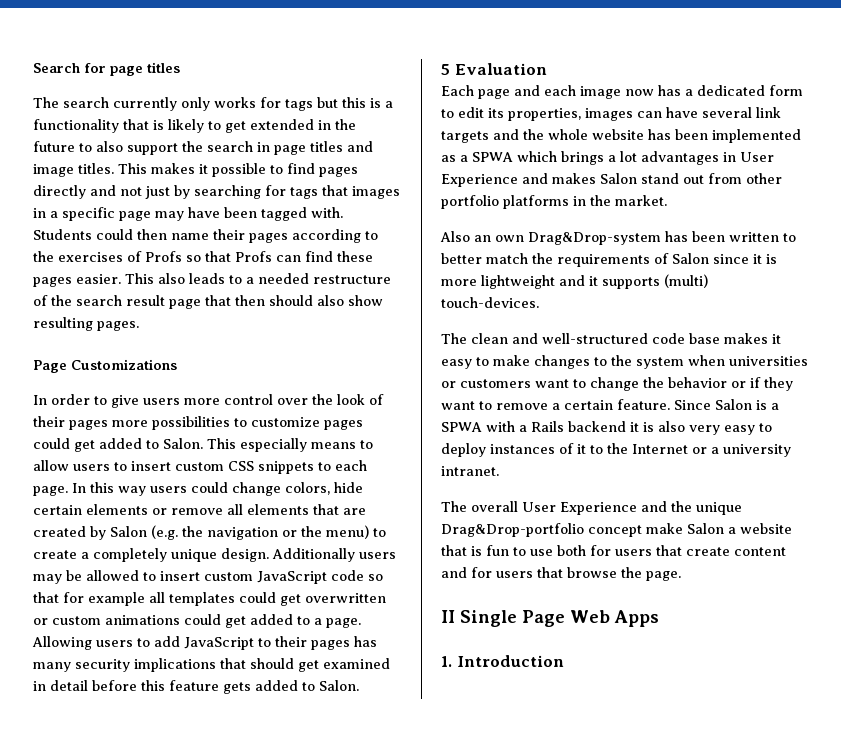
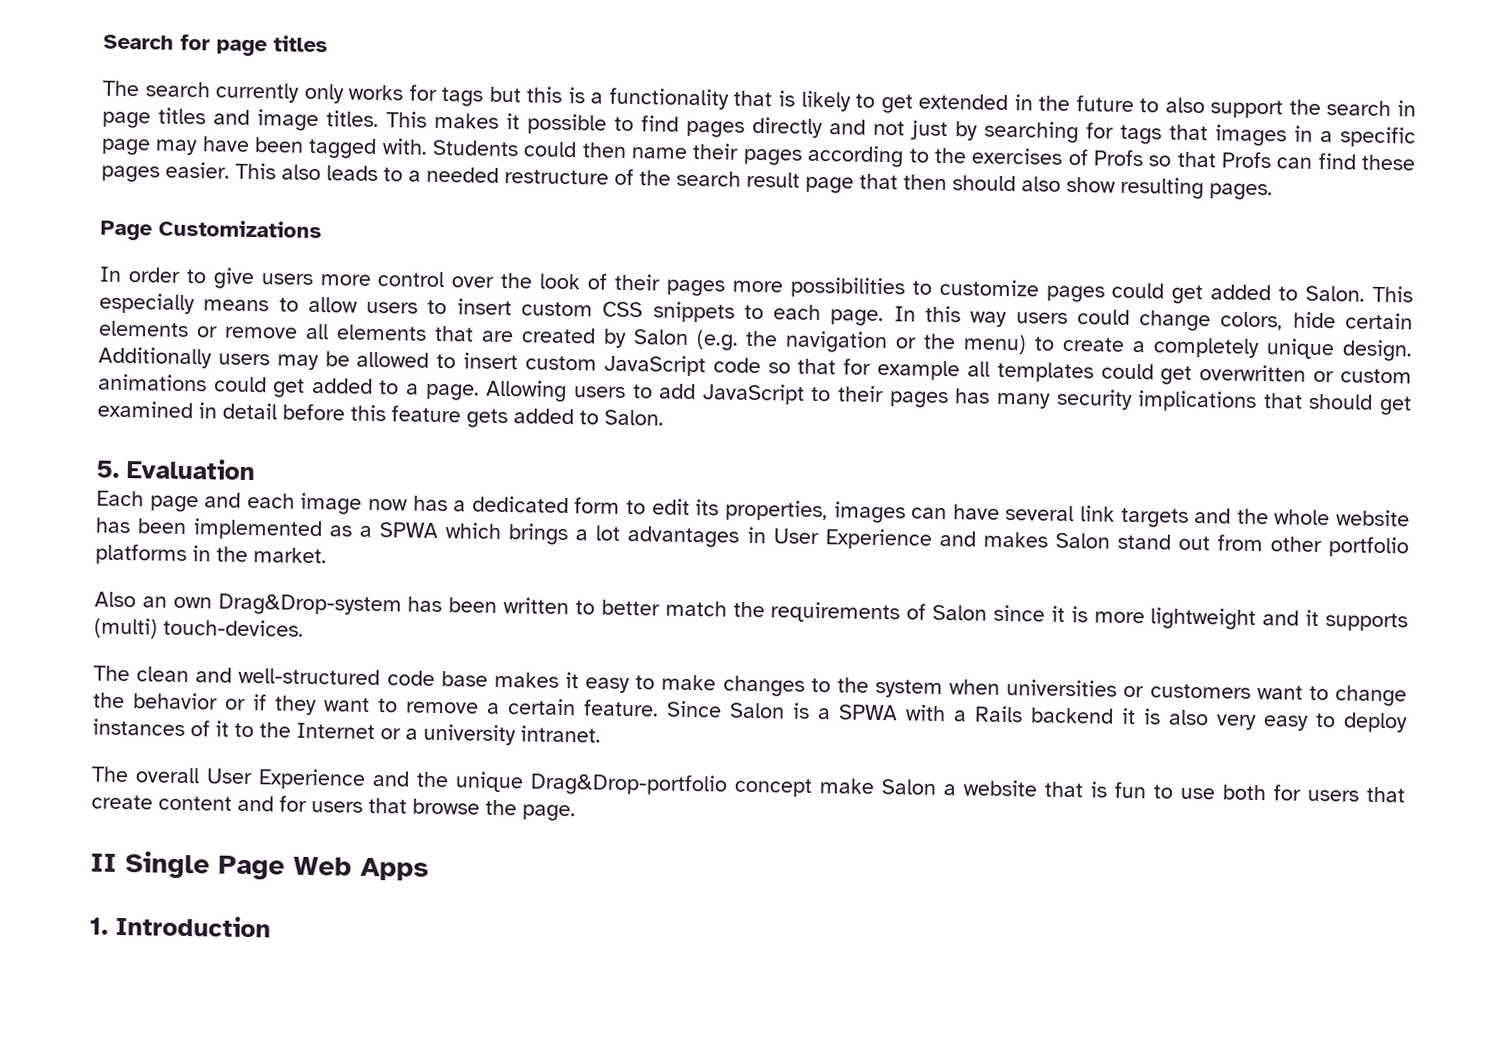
- 5 Evaluation
+ 5. Evaluation

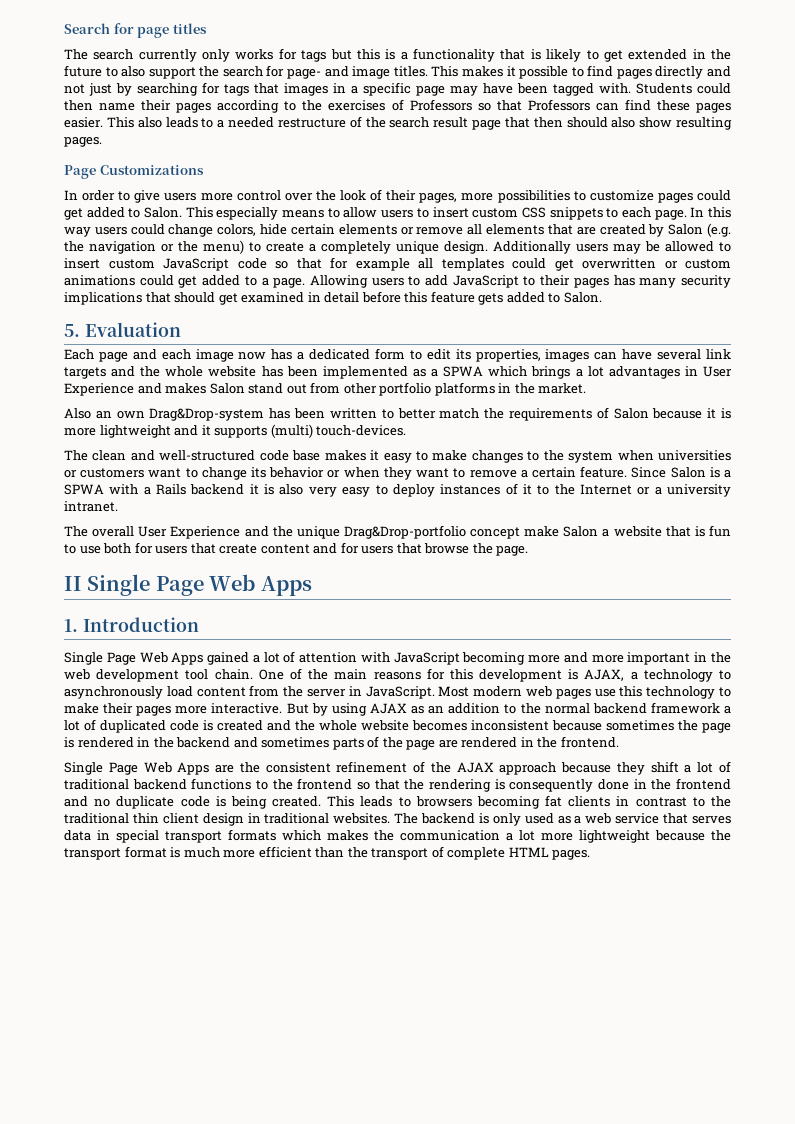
- The search currently only works for tags but this is a functionality that is likely to get extended in the future to also support the search in page titles and image titles.
+ The search currently only works for tags but this is a functionality that is likely to get extended in the future to also support the search for page- and image titles.
- Students could then name their pages according to the exercises of Profs so that Profs can find these pages easier.
+ Students could then name their pages according to the exercises of Professors so that Professors can find these pages easier.
- In order to give users more control over the look of their pages more possibilities to customize pages could get added to Salon.
+ In order to give users more control over the look of their pages, more possibilities to customize pages could get added to Salon.
- Also an own Drag&Drop-system has been written to better match the requirements of Salon since it is more lightweight and it supports (multi) touch-devices.
+ Also an own Drag&Drop-system has been written to better match the requirements of Salon because it is more lightweight and it supports (multi) touch-devices.
- The clean and well-structured code base makes it easy to make changes to the system when universities or customers want to change the behavior or if they want to remove a certain feature.
+ The clean and well-structured code base makes it easy to make changes to the system when universities or customers want to change its behavior or when they want to remove a certain feature.
+ Single Page Web Apps gained a lot of attention with JavaScript becoming more and more important in the web development tool chain. One of the main reasons for this development is AJAX, a technology to asynchronously load content from the server in JavaScript. Most modern web pages use this technology to make their pages more interactive. But by using AJAX as an addition to the normal backend framework a lot of duplicated code is created and the whole website becomes inconsistent because sometimes the page is rendered in the backend and sometimes parts of the page are rendered in the frontend.
+ Single Page Web Apps are the consistent refinement of the AJAX approach because they shift a lot of traditional backend functions to the frontend so that the rendering is consequently done in the frontend and no duplicate code is being created. This leads to browsers becoming fat clients in contrast to the traditional thin client design in traditional websites. The backend is only used as a web service that serves data in special transport formats which makes the communication a lot more lightweight because the transport format is much more efficient than the transport of complete HTML pages.

